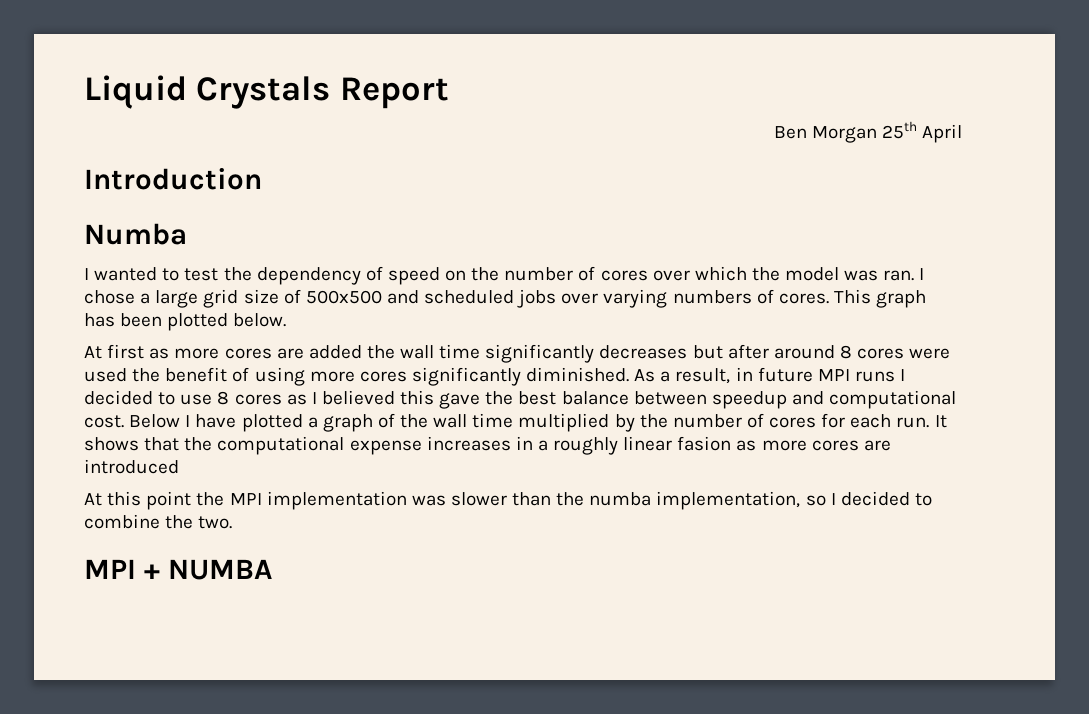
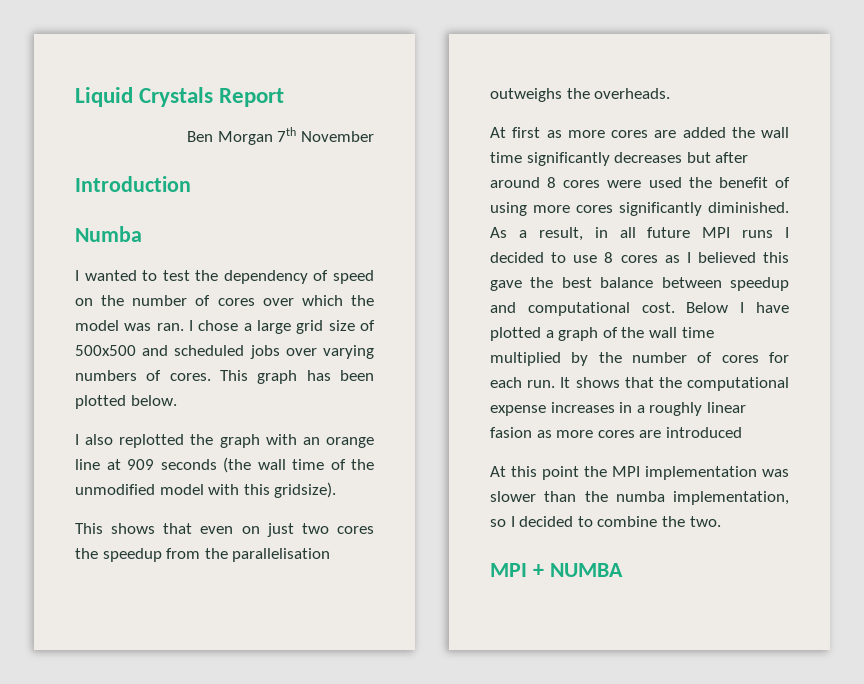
- Ben Morgan 25th April
+ Ben Morgan 7th November
+ I also replotted the graph with an orange line at 909 seconds (the wall time of the unmodified model with this gridsize).
+ This shows that even on just two cores the speedup from the parallelisation outweighs the overheads.
- As a result, in future MPI runs I decided to use 8 cores as I believed this gave the best balance between speedup and computational cost.
+ As a result, in all future MPI runs I decided to use 8 cores as I believed this gave the best balance between speedup and computational cost.

